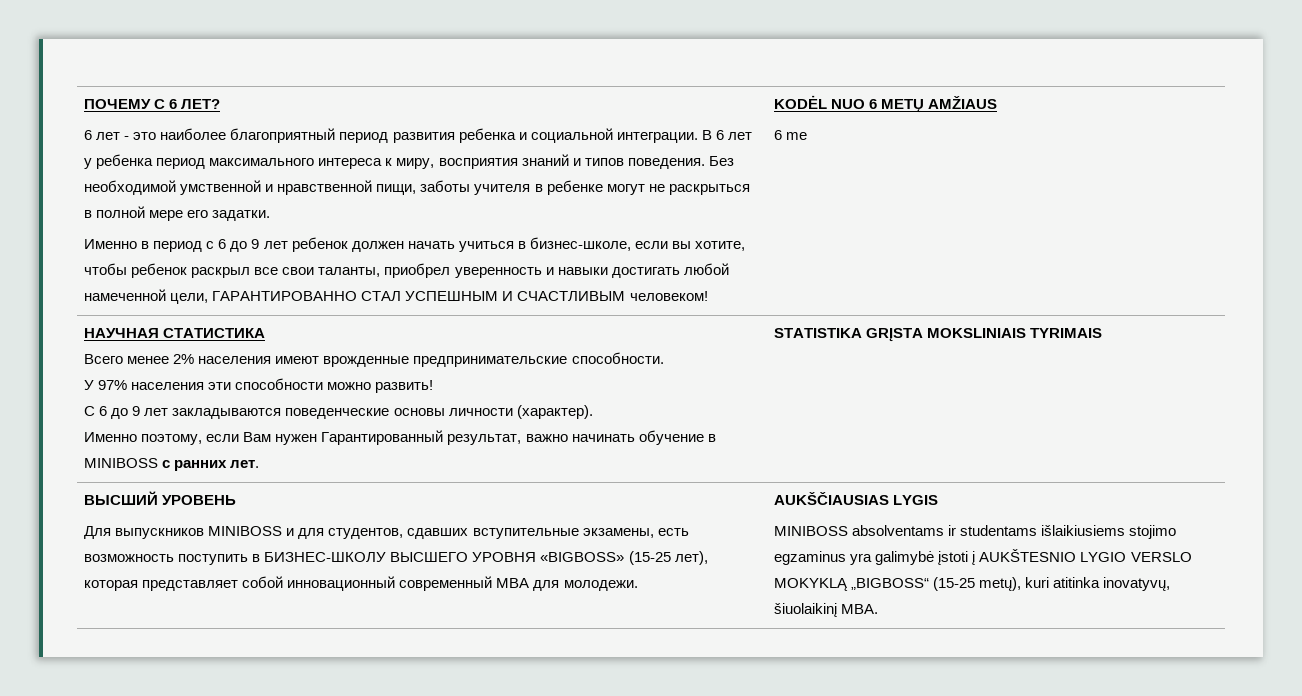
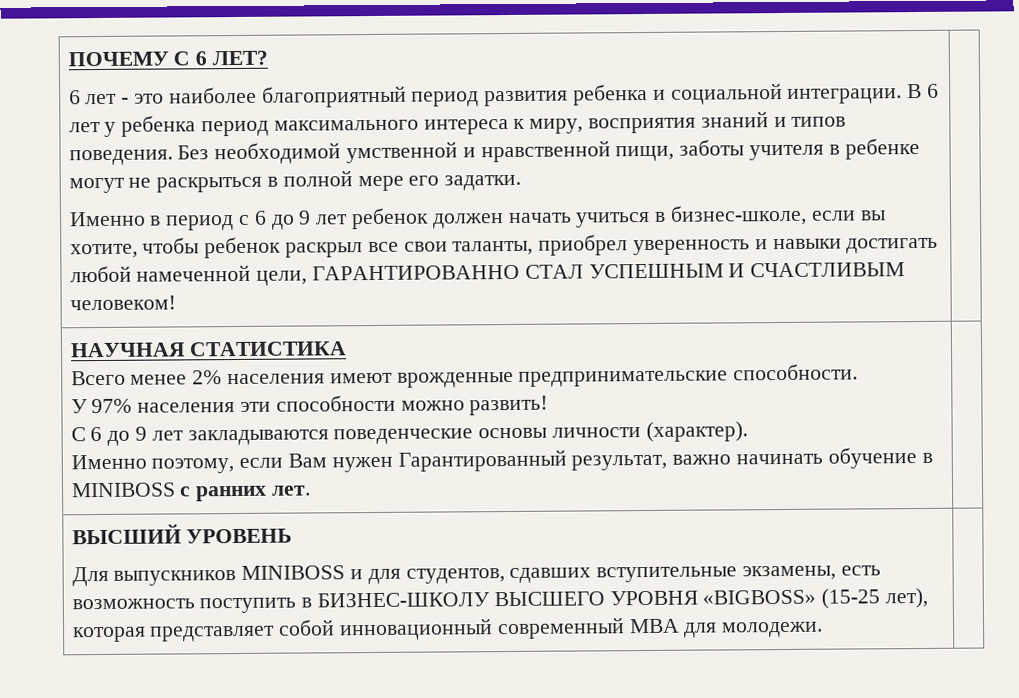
- KODĖL NUO 6 METŲ AMŽIAUS
- 6 me
- STATISTIKA GRĮSTA MOKSLINIAIS TYRIMAIS
- AUKŠČIAUSIAS LYGIS
- MINIBOSS absolventams ir studentams išlaikiusiems stojimo egzaminus yra galimybė įstoti į AUKŠTESNIO LYGIO VERSLO MOKYKLĄ „BIGBOSS“ (15-25 metų), kuri atitinka inovatyvų, šiuolaikinį MBA.

